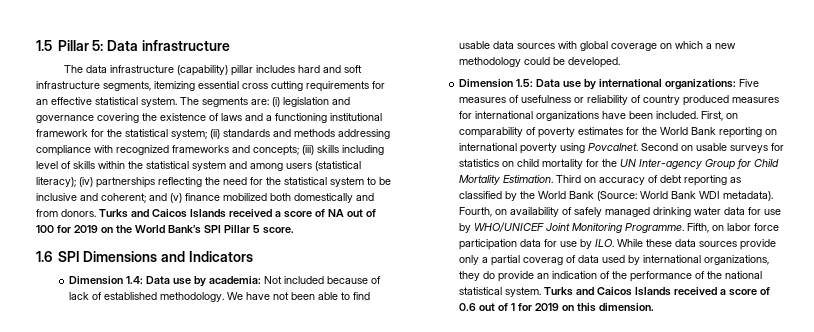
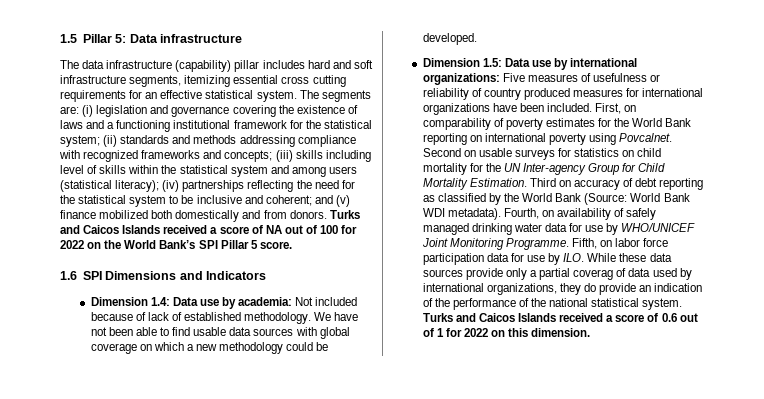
- Turks and Caicos Islands received a score of NA out of 100 for 2019 on the World Bank’s SPI Pillar 5 score.
+ Turks and Caicos Islands received a score of NA out of 100 for 2022 on the World Bank’s SPI Pillar 5 score.
- Turks and Caicos Islands received a score of 0.6 out of 1 for 2019 on this dimension.
+ Turks and Caicos Islands received a score of 0.6 out of 1 for 2022 on this dimension.

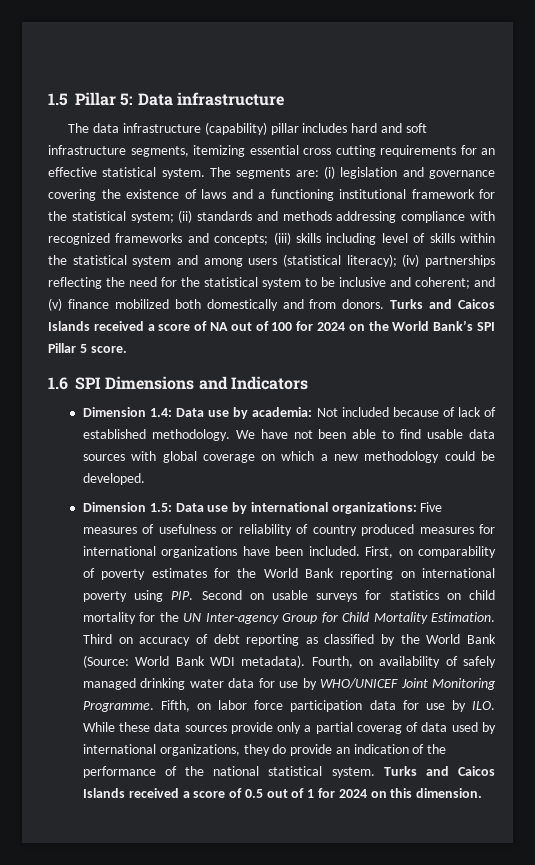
- Turks and Caicos Islands received a score of NA out of 100 for 2022 on the World Bank’s SPI Pillar 5 score.
+ Turks and Caicos Islands received a score of NA out of 100 for 2024 on the World Bank’s SPI Pillar 5 score.
- First, on comparability of poverty estimates for the World Bank reporting on international poverty using Povcalnet. Second on usable surveys for statistics on child mortality for the UN Inter-agency Group for Child Mortality Estimation.
+ First, on comparability of poverty estimates for the World Bank reporting on international poverty using PIP. Second on usable surveys for statistics on child mortality for the UN Inter-agency Group for Child Mortality Estimation.
- Turks and Caicos Islands received a score of 0.6 out of 1 for 2022 on this dimension.
+ Turks and Caicos Islands received a score of 0.5 out of 1 for 2024 on this dimension.

